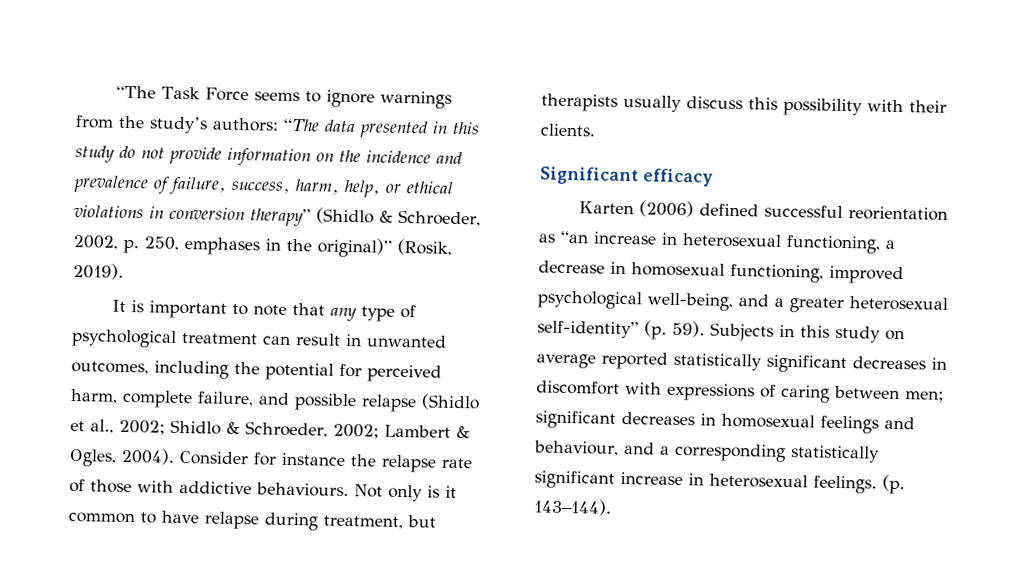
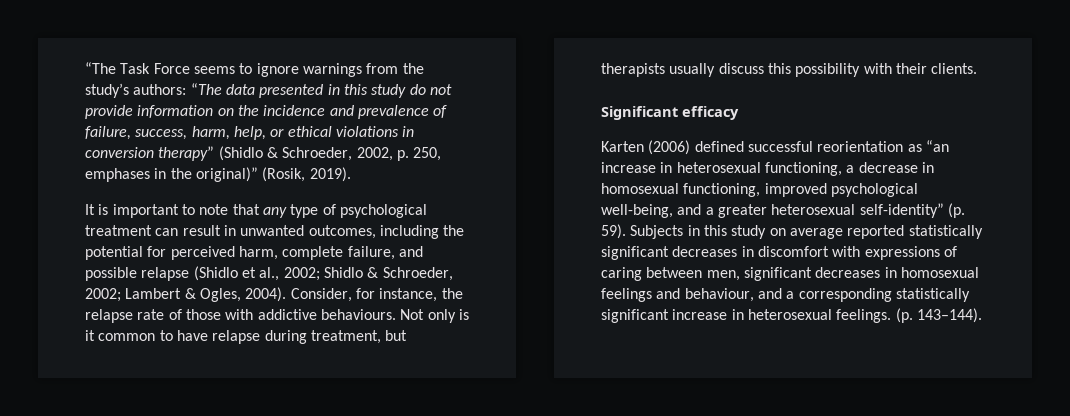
- Consider for instance the relapse rate of those with addictive behaviours.
+ Consider, for instance, the relapse rate of those with addictive behaviours.
- Subjects in this study on average reported statistically significant decreases in discomfort with expressions of caring between men; significant decreases in homosexual feelings and behaviour, and a corresponding statistically significant increase in heterosexual feelings.
+ Subjects in this study on average reported statistically significant decreases in discomfort with expressions of caring between men, significant decreases in homosexual feelings and behaviour, and a corresponding statistically significant increase in heterosexual feelings.

